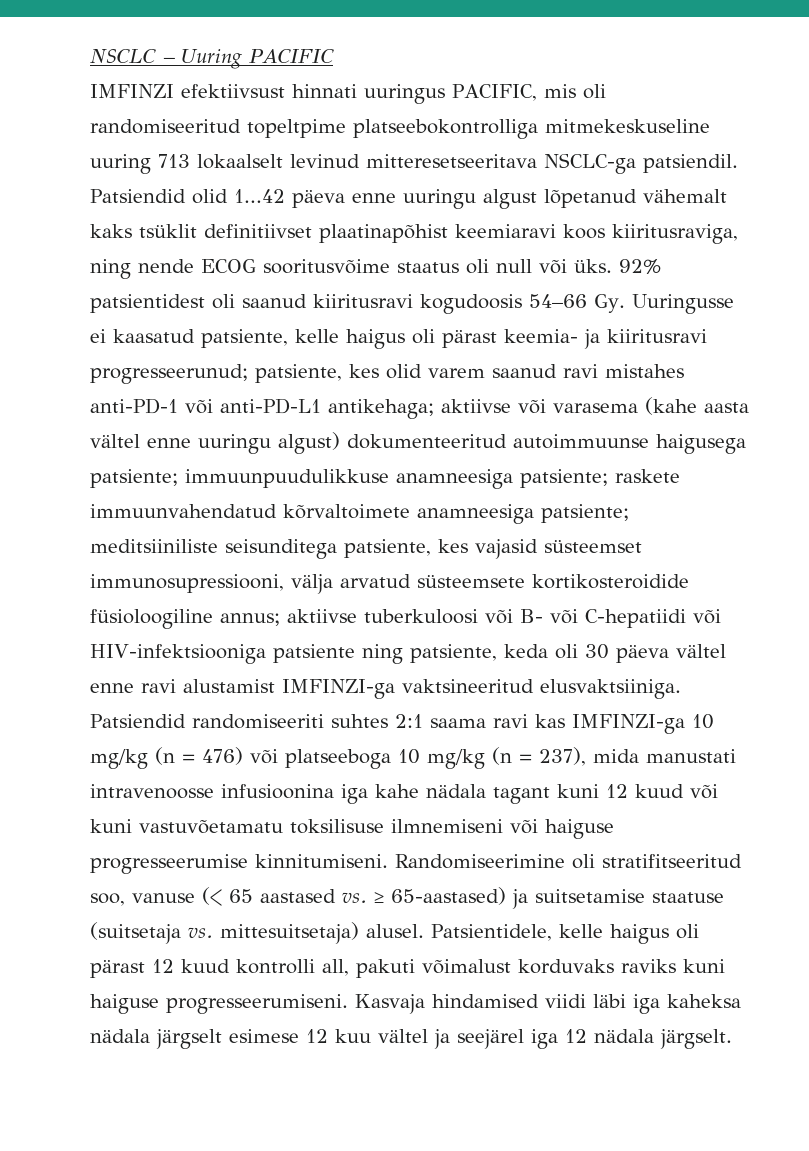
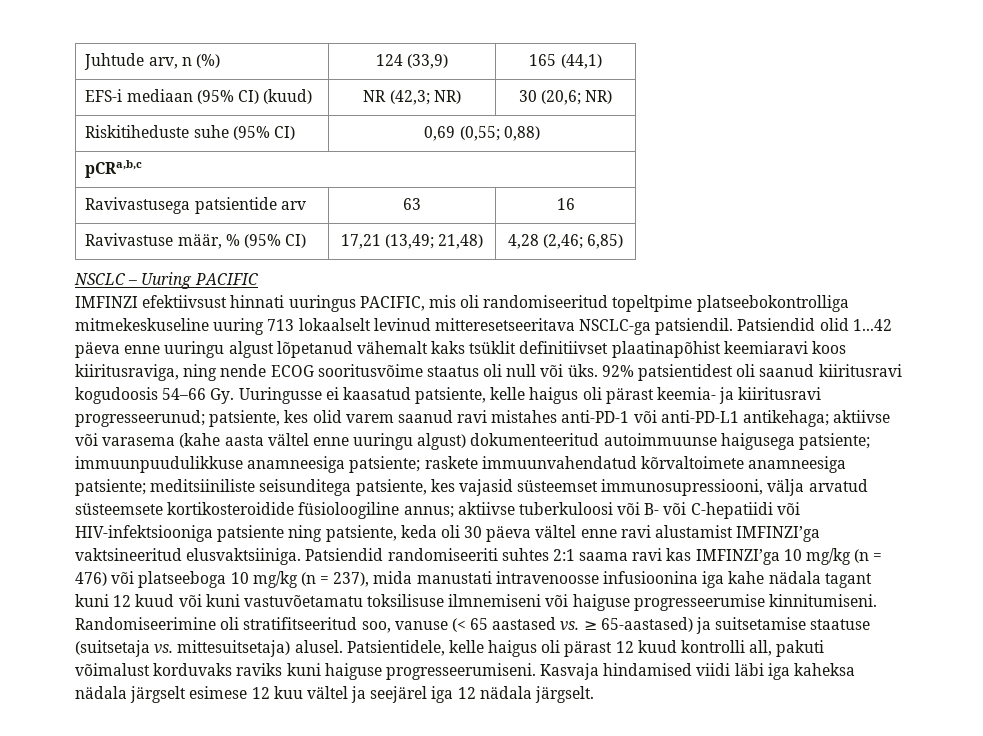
+ Juhtude arv, n (%) | 124 (33,9) | 165 (44,1)
+ EFS-i mediaan (95% CI) (kuud) | NR (42,3; NR) | 30 (20,6; NR)
+ Riskitiheduste suhe (95% CI) | 0,69 (0,55; 0,88)
+ pCRa,b,c
+ Ravivastusega patsientide arv | 63 | 16
+ Ravivastuse määr, % (95% CI) | 17,21 (13,49; 21,48) | 4,28 (2,46; 6,85)
- aktiivse tuberkuloosi või B- või C-hepatiidi või HIV-infektsiooniga patsiente ning patsiente, keda oli 30 päeva vältel enne ravi alustamist IMFINZI-ga vaktsineeritud elusvaktsiiniga.
+ aktiivse tuberkuloosi või B- või C-hepatiidi või HIV-infektsiooniga patsiente ning patsiente, keda oli 30 päeva vältel enne ravi alustamist IMFINZI’ga vaktsineeritud elusvaktsiiniga.
- Patsiendid randomiseeriti suhtes 2:1 saama ravi kas IMFINZI-ga 10 mg/kg (n = 476) või platseeboga 10 mg/kg (n = 237), mida manustati intravenoosse infusioonina iga kahe nädala tagant kuni 12 kuud või kuni vastuvõetamatu toksilisuse ilmnemiseni või haiguse progresseerumise kinnitumiseni.
+ Patsiendid randomiseeriti suhtes 2:1 saama ravi kas IMFINZI’ga 10 mg/kg (n = 476) või platseeboga 10 mg/kg (n = 237), mida manustati intravenoosse infusioonina iga kahe nädala tagant kuni 12 kuud või kuni vastuvõetamatu toksilisuse ilmnemiseni või haiguse progresseerumise kinnitumiseni.

